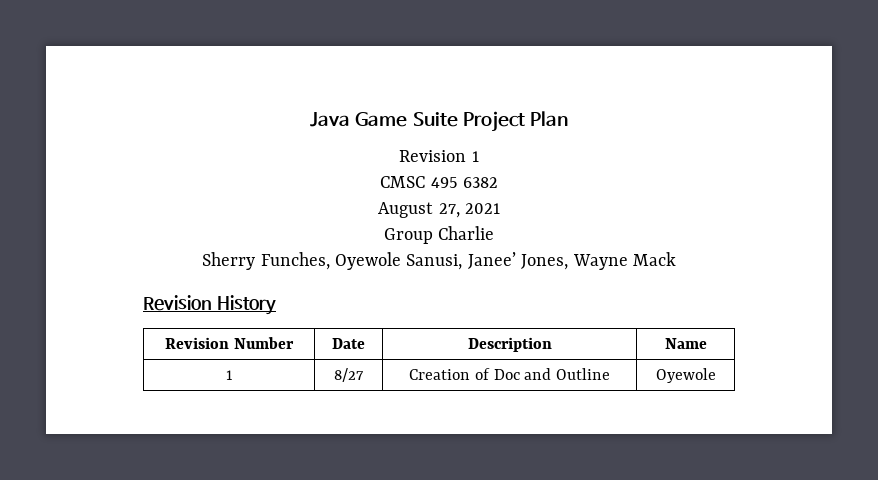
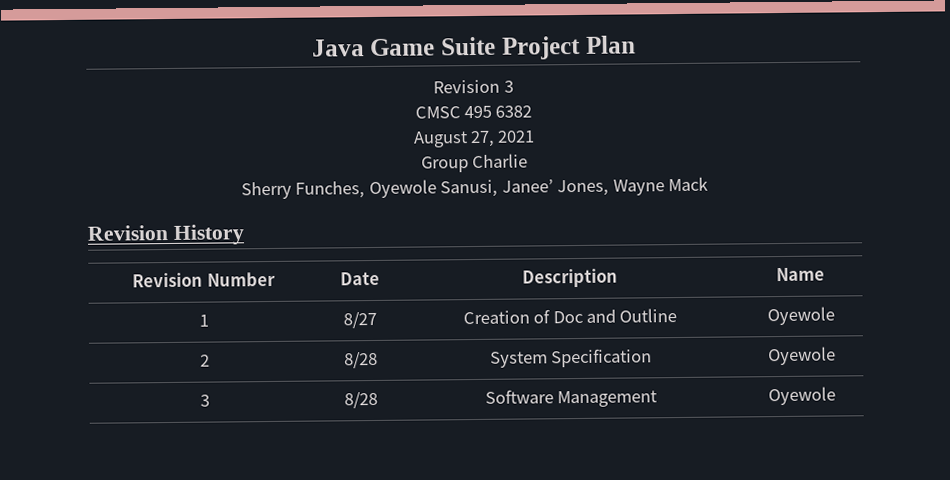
- Revision 1
+ Revision 3
+ 2 | 8/28 | System Specification | Oyewole
+ 3 | 8/28 | Software Management | Oyewole

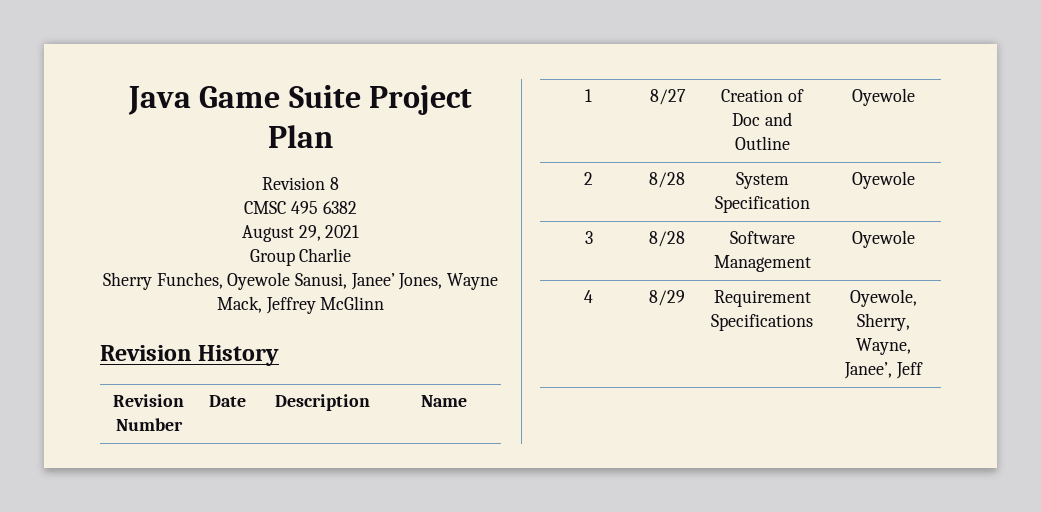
- Revision 3
+ Revision 8
- August 27, 2021
+ August 29, 2021
- Sherry Funches, Oyewole Sanusi, Janee’ Jones, Wayne Mack
+ Sherry Funches, Oyewole Sanusi, Janee’ Jones, Wayne Mack, Jeffrey McGlinn
+ 4 | 8/29 | Requirement Specifications | Oyewole, Sherry, Wayne, Janee’, Jeff

